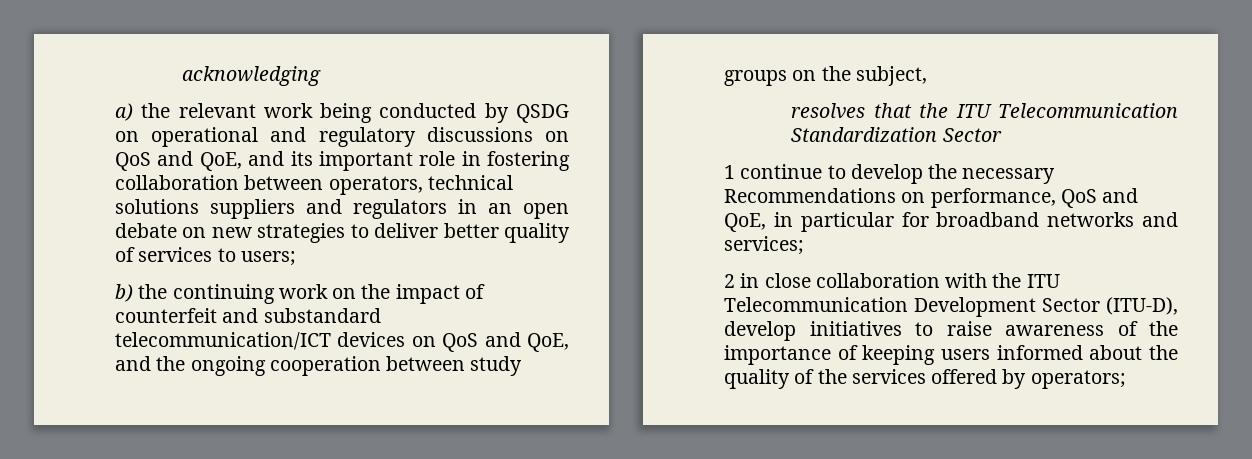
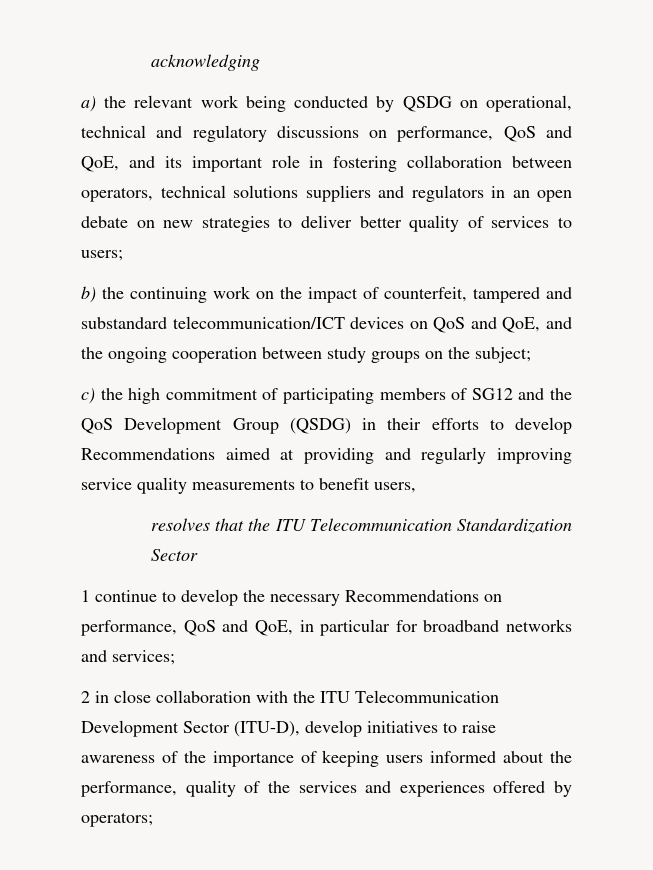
- a) the relevant work being conducted by QSDG on operational and regulatory discussions on QoS and QoE, and its important role in fostering collaboration between operators, technical solutions suppliers and regulators in an open debate on new strategies to deliver better quality of services to users;
+ a) the relevant work being conducted by QSDG on operational, technical and regulatory discussions on performance, QoS and QoE, and its important role in fostering collaboration between operators, technical solutions suppliers and regulators in an open debate on new strategies to deliver better quality of services to users;
- b) the continuing work on the impact of counterfeit and substandard telecommunication/ICT devices on QoS and QoE, and the ongoing cooperation between study groups on the subject,
+ b) the continuing work on the impact of counterfeit, tampered and substandard telecommunication/ICT devices on QoS and QoE, and the ongoing cooperation between study groups on the subject;
+ c) the high commitment of participating members of SG12 and the QoS Development Group (QSDG) in their efforts to develop Recommendations aimed at providing and regularly improving service quality measurements to benefit users,
- 2 in close collaboration with the ITU Telecommunication Development Sector (ITU-D), develop initiatives to raise awareness of the importance of keeping users informed about the quality of the services offered by operators;
+ 2 in close collaboration with the ITU Telecommunication Development Sector (ITU-D), develop initiatives to raise awareness of the importance of keeping users informed about the performance, quality of the services and experiences offered by operators;

